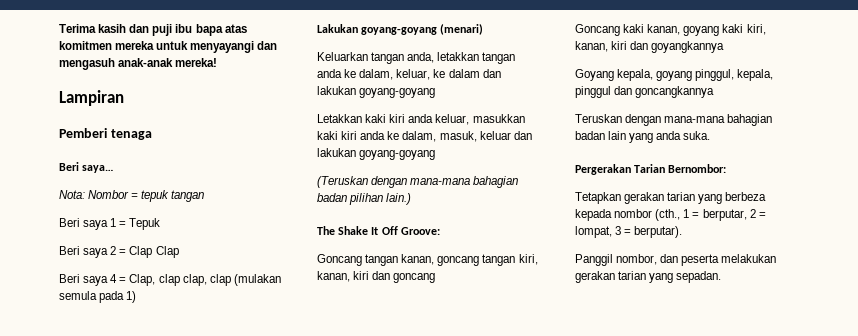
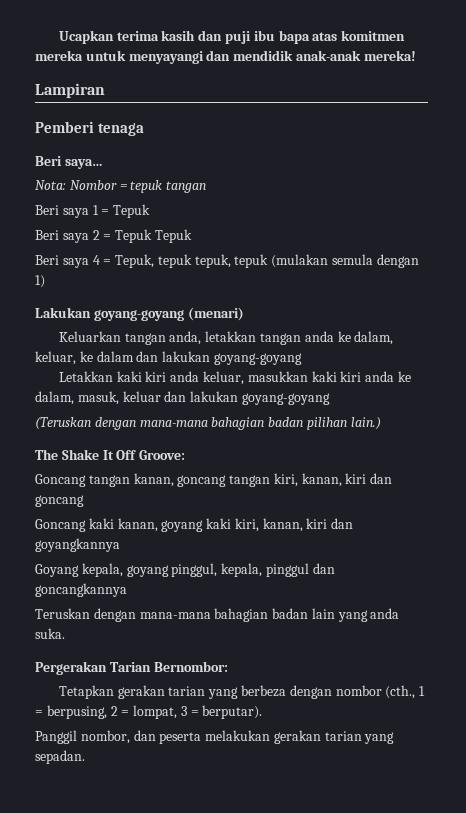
- Terima kasih dan puji ibu bapa atas komitmen mereka untuk menyayangi dan mengasuh anak-anak mereka!
+ Ucapkan terima kasih dan puji ibu bapa atas komitmen mereka untuk menyayangi dan mendidik anak-anak mereka!
- Beri saya 2 = Clap Clap
+ Beri saya 2 = Tepuk Tepuk
- Beri saya 4 = Clap, clap clap, clap (mulakan semula pada 1)
+ Beri saya 4 = Tepuk, tepuk tepuk, tepuk (mulakan semula dengan 1)
- Tetapkan gerakan tarian yang berbeza kepada nombor (cth., 1 = berputar, 2 = lompat, 3 = berputar).
+ Tetapkan gerakan tarian yang berbeza dengan nombor (cth., 1 = berpusing, 2 = lompat, 3 = berputar).

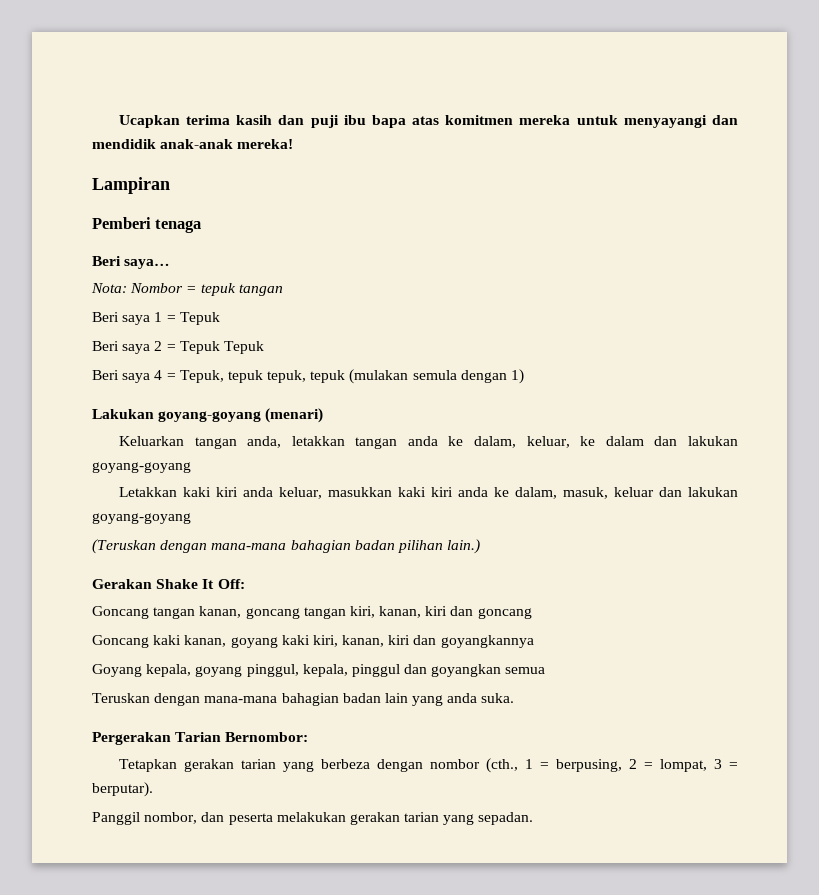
- The Shake It Off Groove:
+ Gerakan Shake It Off:
- Goyang kepala, goyang pinggul, kepala, pinggul dan goncangkannya
+ Goyang kepala, goyang pinggul, kepala, pinggul dan goyangkan semua

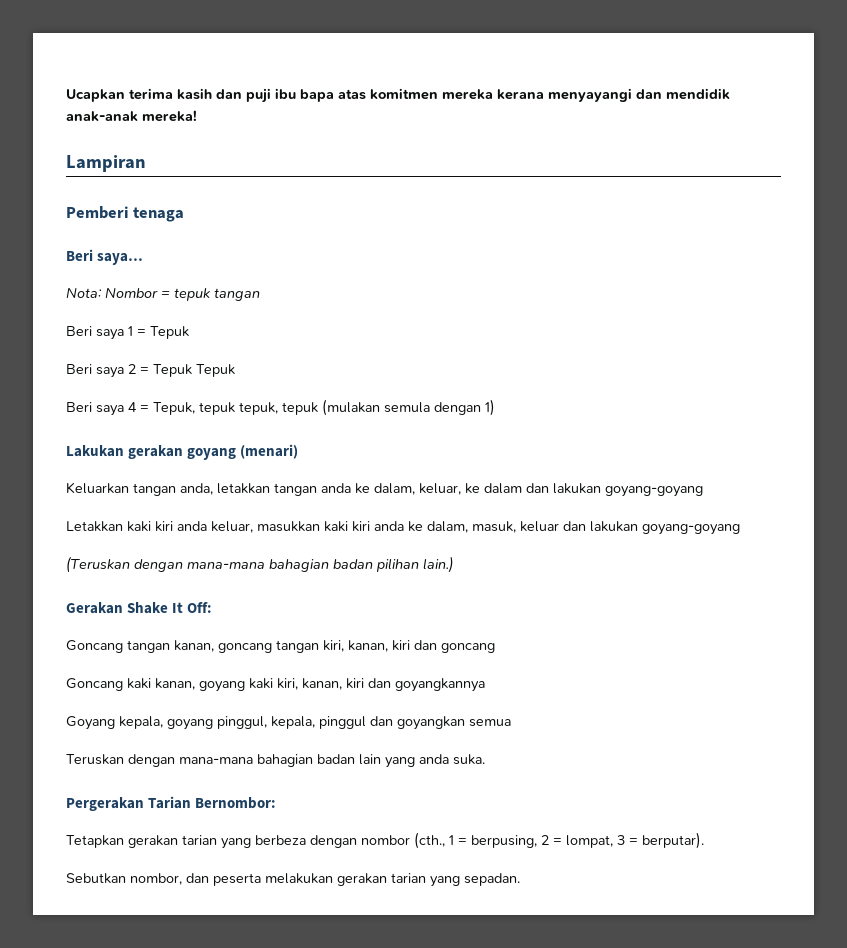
- Ucapkan terima kasih dan puji ibu bapa atas komitmen mereka untuk menyayangi dan mendidik anak-anak mereka!
+ Ucapkan terima kasih dan puji ibu bapa atas komitmen mereka kerana menyayangi dan mendidik anak-anak mereka!
- Lakukan goyang-goyang (menari)
+ Lakukan gerakan goyang (menari)
- Panggil nombor, dan peserta melakukan gerakan tarian yang sepadan.
+ Sebutkan nombor, dan peserta melakukan gerakan tarian yang sepadan.

